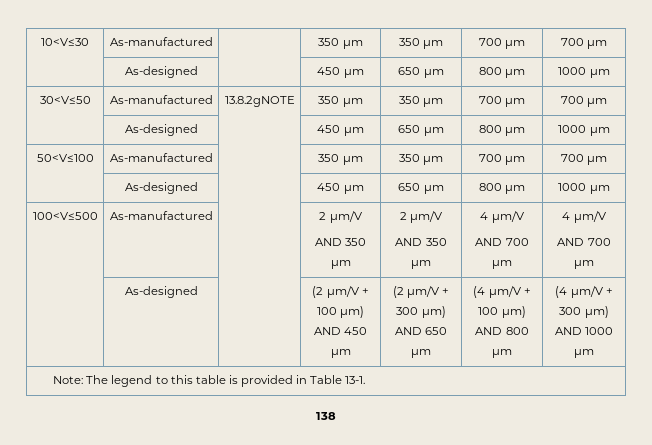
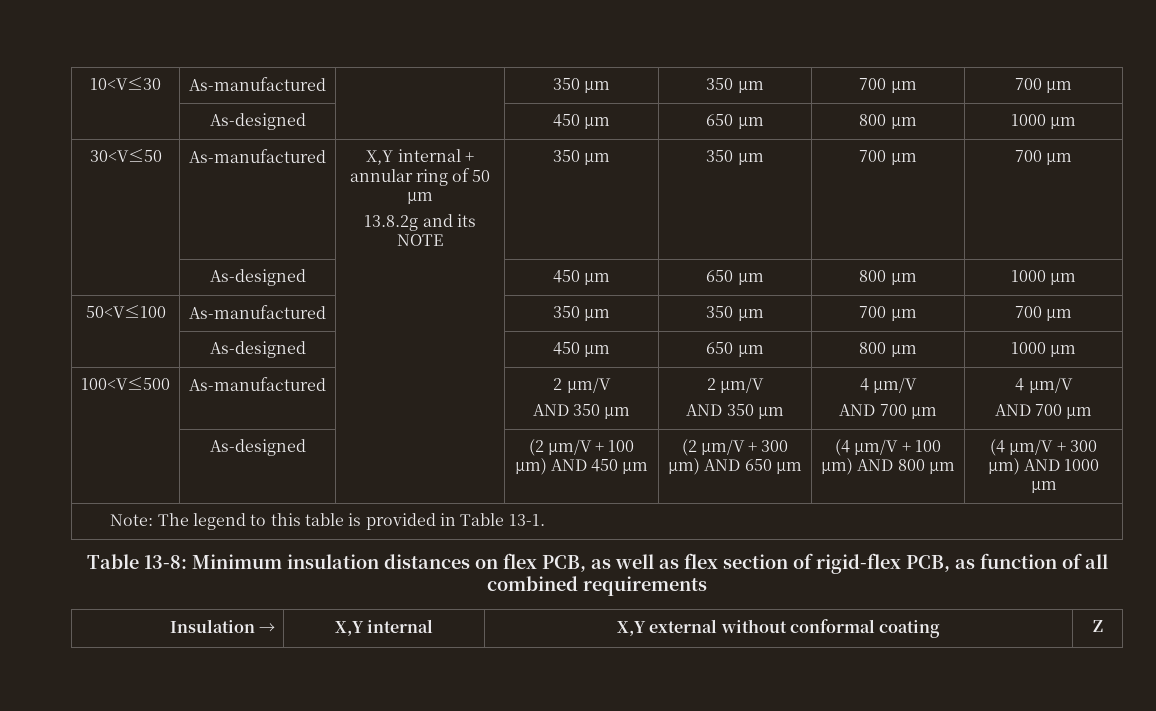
- 30<V≤50 | As-manufactured | 13.8.2gNOTE | 350 µm | 350 µm | 700 µm | 700 µm
+ 30<V≤50 | As-manufactured | X,Y internal + annular ring of 50 µm
+ 13.8.2g and its NOTE | 350 µm | 350 µm | 700 µm | 700 µm
- 138
+ Table 13-8: Minimum insulation distances on flex PCB, as well as flex section of rigid-flex PCB, as function of all combined requirements
+ Insulation → | X,Y internal | X,Y external without conformal coating | Z

